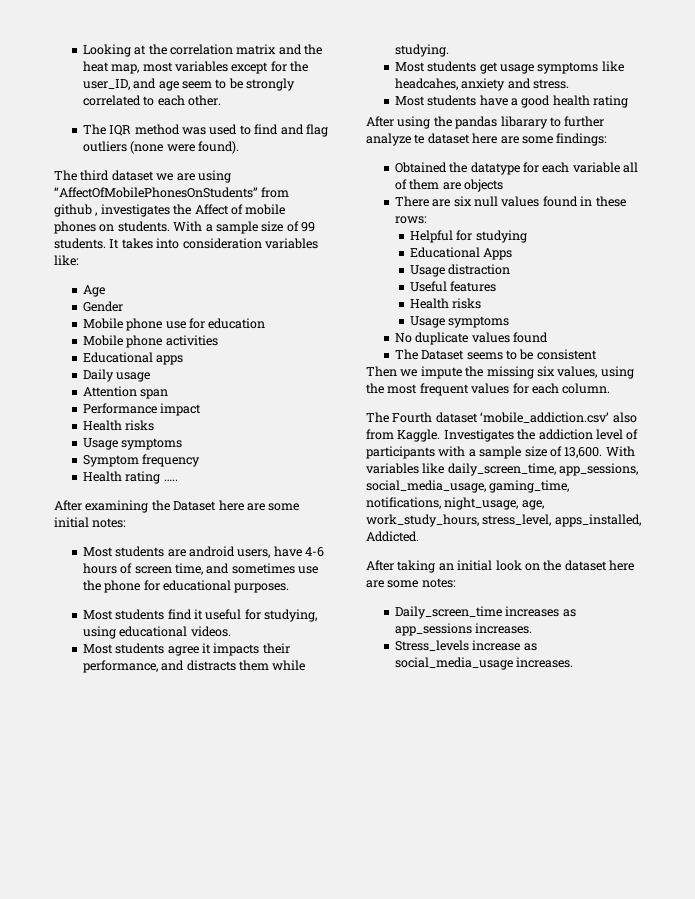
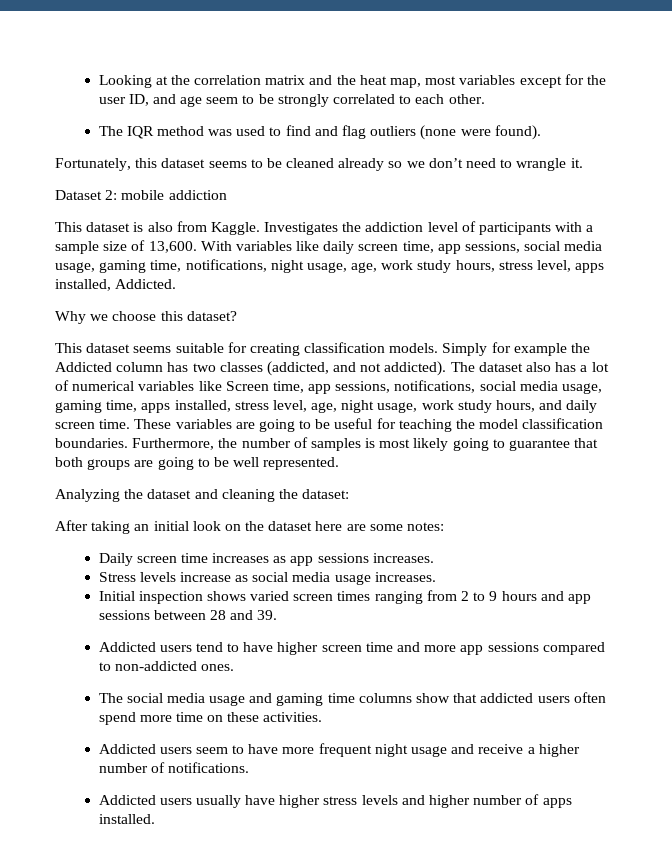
- Looking at the correlation matrix and the heat map, most variables except for the user_ID, and age seem to be strongly correlated to each other.
+ Looking at the correlation matrix and the heat map, most variables except for the user ID, and age seem to be strongly correlated to each other.
- The third dataset we are using “AffectOfMobilePhonesOnStudents” from github , investigates the Affect of mobile phones on students. With a sample size of 99 students. It takes into consideration variables like:
- Age
- Gender
- Mobile phone use for education
- Mobile phone activities
- Educational apps
- Daily usage
- Attention span
- Performance impact
- Health risks
- Usage symptoms
- Symptom frequency
- Health rating …..
- After examining the Dataset here are some initial notes:
- Most students are android users, have 4-6 hours of screen time, and sometimes use the phone for educational purposes.
- Most students find it useful for studying, using educational videos.
- Most students agree it impacts their performance, and distracts them while studying.
- Most students get usage symptoms like headcahes, anxiety and stress.
- Most students have a good health rating
- After using the pandas libarary to further analyze te dataset here are some findings:
- Obtained the datatype for each variable all of them are objects
- There are six null values found in these rows:
- Helpful for studying
- Educational Apps
- Usage distraction
- Useful features
- Health risks
- Usage symptoms
- No duplicate values found
- The Dataset seems to be consistent
- Then we impute the missing six values, using the most frequent values for each column.
- The Fourth dataset ‘mobile_addiction.csv’ also from Kaggle.
+ Fortunately, this dataset seems to be cleaned already so we don’t need to wrangle it.
+ Dataset 2: mobile addiction
+ This dataset is also from Kaggle.
- With variables like daily_screen_time, app_sessions, social_media_usage, gaming_time, notifications, night_usage, age, work_study_hours, stress_level, apps_installed, Addicted.
+ With variables like daily screen time, app sessions, social media usage, gaming time, notifications, night usage, age, work study hours, stress level, apps installed, Addicted.
+ Why we choose this dataset?
+ This dataset seems suitable for creating classification models. Simply for example the Addicted column has two classes (addicted, and not addicted). The dataset also has a lot of numerical variables like Screen time, app sessions, notifications, social media usage, gaming time, apps installed, stress level, age, night usage, work study hours, and daily screen time. These variables are going to be useful for teaching the model classification boundaries. Furthermore, the number of samples is most likely going to guarantee that both groups are going to be well represented.
+ Analyzing the dataset and cleaning the dataset:
- Daily_screen_time increases as app_sessions increases.
- Stress_levels increase as social_media_usage increases.
+ Daily screen time increases as app sessions increases.
+ Stress levels increase as social media usage increases.
+ Initial inspection shows varied screen times ranging from 2 to 9 hours and app sessions between 28 and 39.
+ Addicted users tend to have higher screen time and more app sessions compared to non-addicted ones.
+ The social media usage and gaming time columns show that addicted users often spend more time on these activities.
+ Addicted users seem to have more frequent night usage and receive a higher number of notifications.
+ Addicted users usually have higher stress levels and higher number of apps installed.

